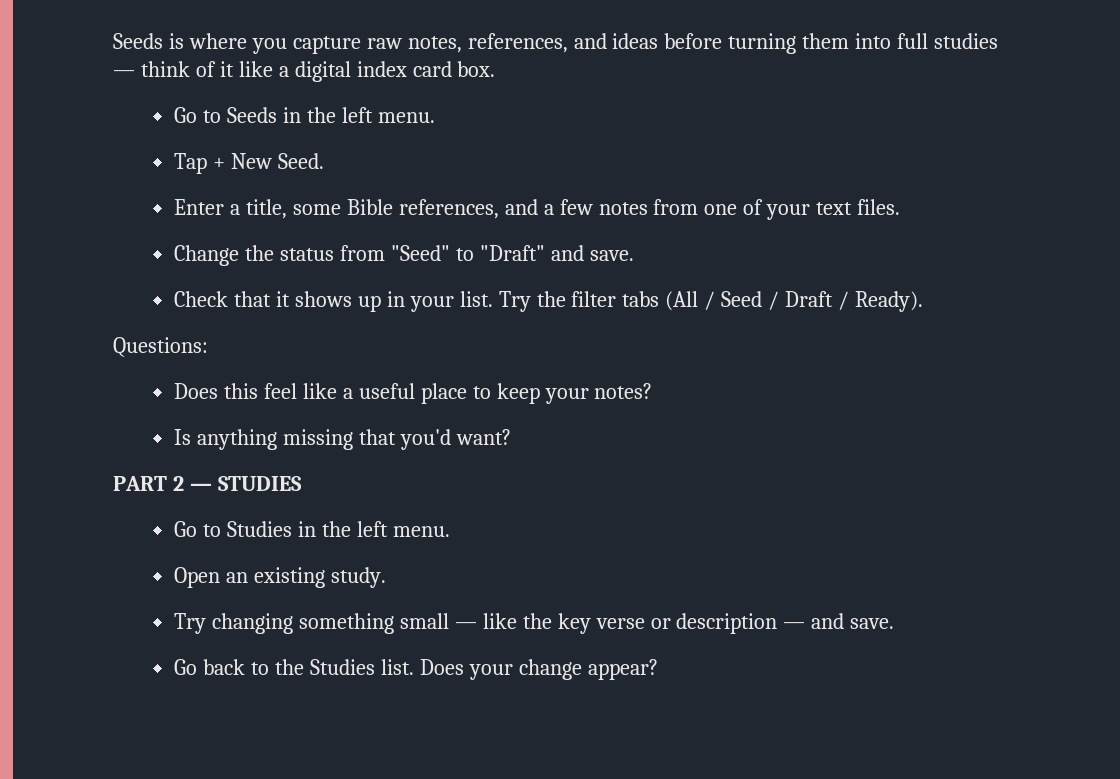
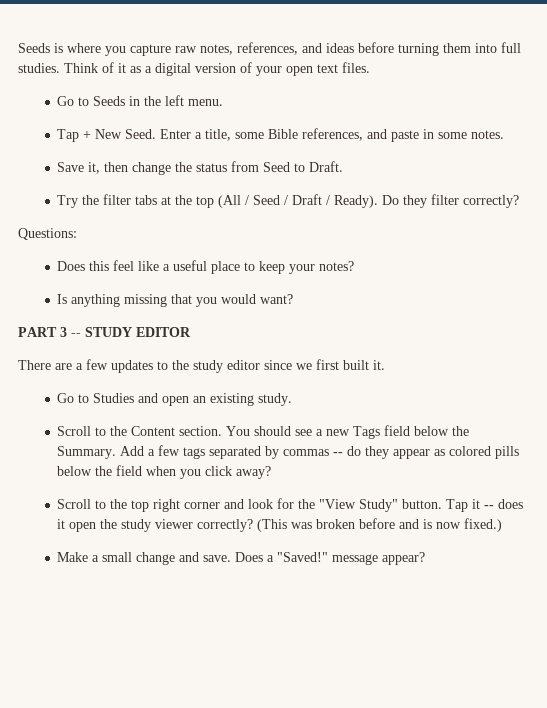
- Seeds is where you capture raw notes, references, and ideas before turning them into full studies — think of it like a digital index card box.
+ Seeds is where you capture raw notes, references, and ideas before turning them into full studies. Think of it as a digital version of your open text files.
- Tap + New Seed.
- Enter a title, some Bible references, and a few notes from one of your text files.
- Change the status from "Seed" to "Draft" and save.
- Check that it shows up in your list. Try the filter tabs (All / Seed / Draft / Ready).
+ Tap + New Seed. Enter a title, some Bible references, and paste in some notes.
+ Save it, then change the status from Seed to Draft.
+ Try the filter tabs at the top (All / Seed / Draft / Ready). Do they filter correctly?
- Is anything missing that you'd want?
+ Is anything missing that you would want?
- PART 2 — STUDIES
- Go to Studies in the left menu.
- Open an existing study.
- Try changing something small — like the key verse or description — and save.
- Go back to the Studies list. Does your change appear?
+ PART 3 -- STUDY EDITOR
+ There are a few updates to the study editor since we first built it.
+ Go to Studies and open an existing study.
+ Scroll to the Content section. You should see a new Tags field below the Summary. Add a few tags separated by commas -- do they appear as colored pills below the field when you click away?
+ Scroll to the top right corner and look for the "View Study" button. Tap it -- does it open the study viewer correctly? (This was broken before and is now fixed.)
+ Make a small change and save. Does a "Saved!" message appear?

